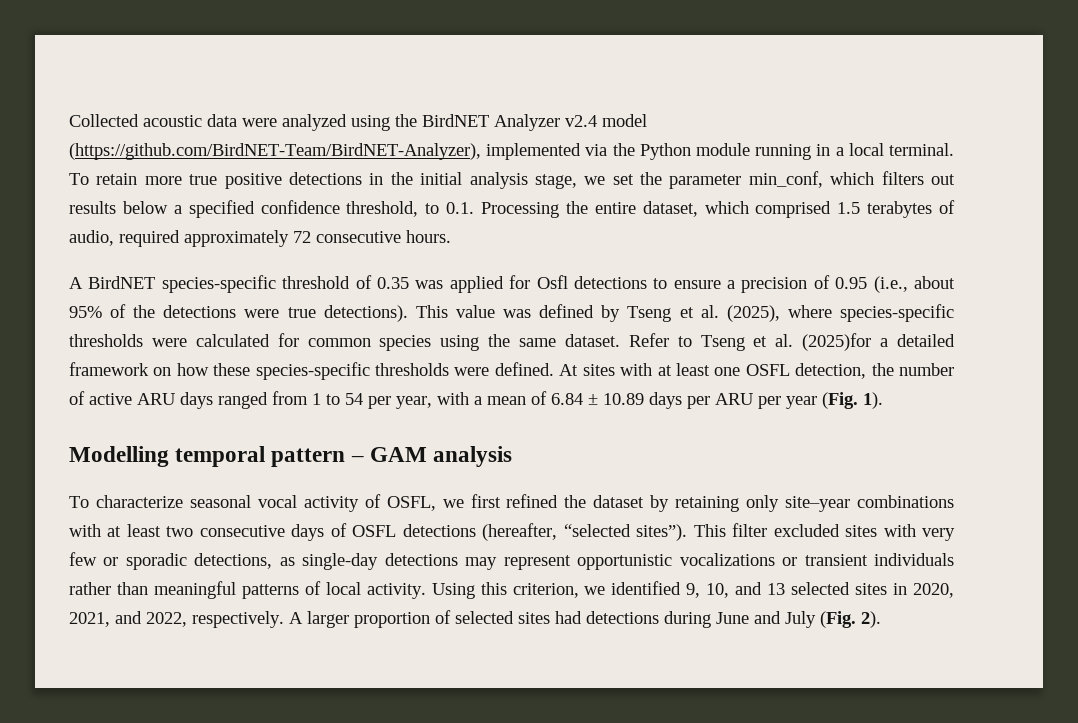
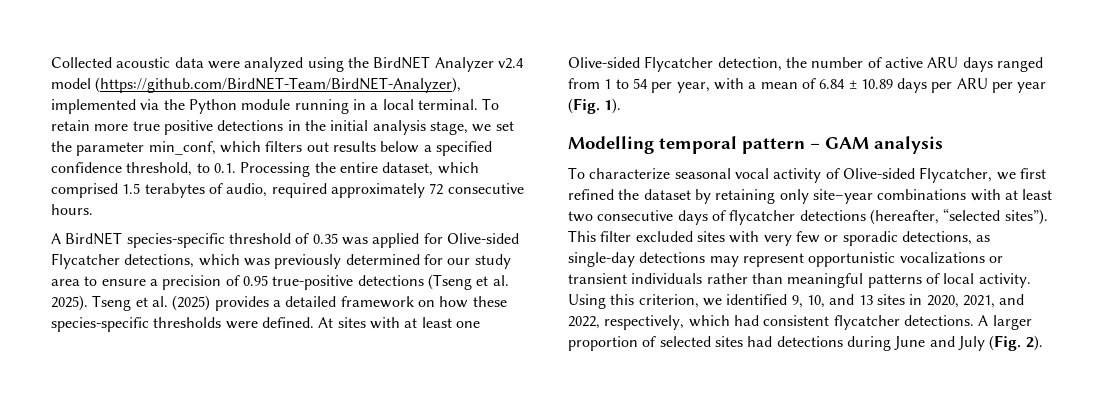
- A BirdNET species-specific threshold of 0.35 was applied for Osfl detections to ensure a precision of 0.95 (i.e., about 95% of the detections were true detections). This value was defined by Tseng et al. (2025), where species-specific thresholds were calculated for common species using the same dataset. Refer to Tseng et al. (2025)for a detailed framework on how these species-specific thresholds were defined.
+ A BirdNET species-specific threshold of 0.35 was applied for Olive-sided Flycatcher detections, which was previously determined for our study area to ensure a precision of 0.95 true-positive detections (Tseng et al. 2025). Tseng et al. (2025) provides a detailed framework on how these species-specific thresholds were defined.
- At sites with at least one OSFL detection, the number of active ARU days ranged from 1 to 54 per year, with a mean of 6.84 ± 10.89 days per ARU per year (Fig. 1).
+ At sites with at least one Olive-sided Flycatcher detection, the number of active ARU days ranged from 1 to 54 per year, with a mean of 6.84 ± 10.89 days per ARU per year (Fig. 1).
- To characterize seasonal vocal activity of OSFL, we first refined the dataset by retaining only site–year combinations with at least two consecutive days of OSFL detections (hereafter, “selected sites”).
+ To characterize seasonal vocal activity of Olive-sided Flycatcher, we first refined the dataset by retaining only site–year combinations with at least two consecutive days of flycatcher detections (hereafter, “selected sites”).
- Using this criterion, we identified 9, 10, and 13 selected sites in 2020, 2021, and 2022, respectively.
+ Using this criterion, we identified 9, 10, and 13 sites in 2020, 2021, and 2022, respectively, which had consistent flycatcher detections.

